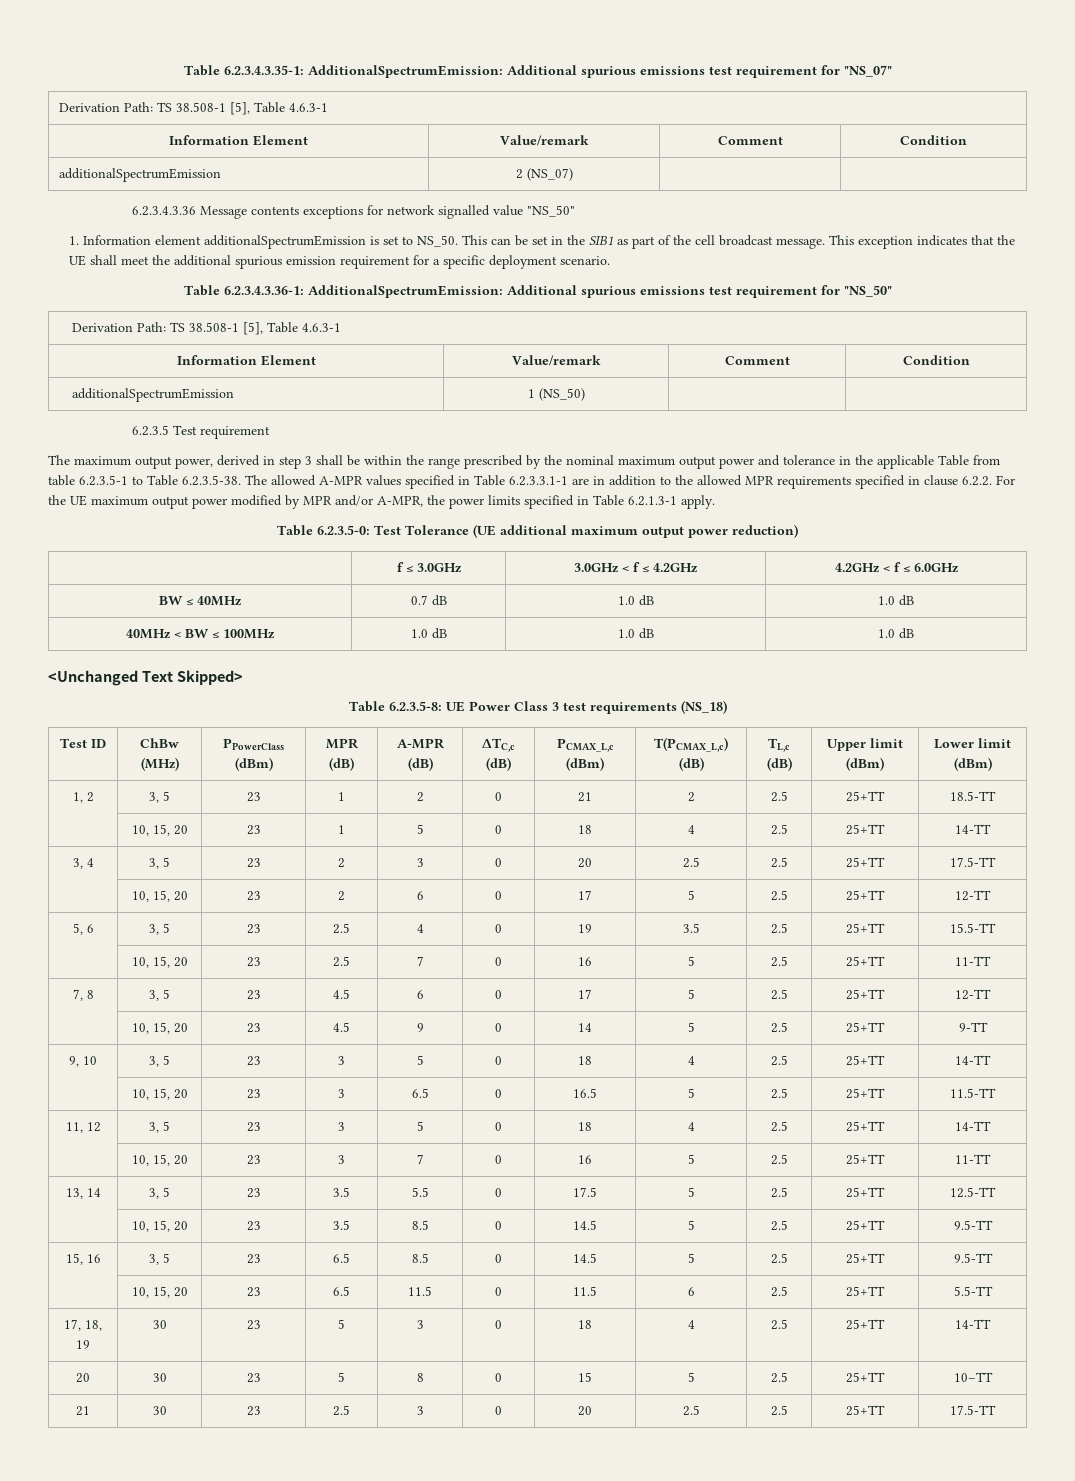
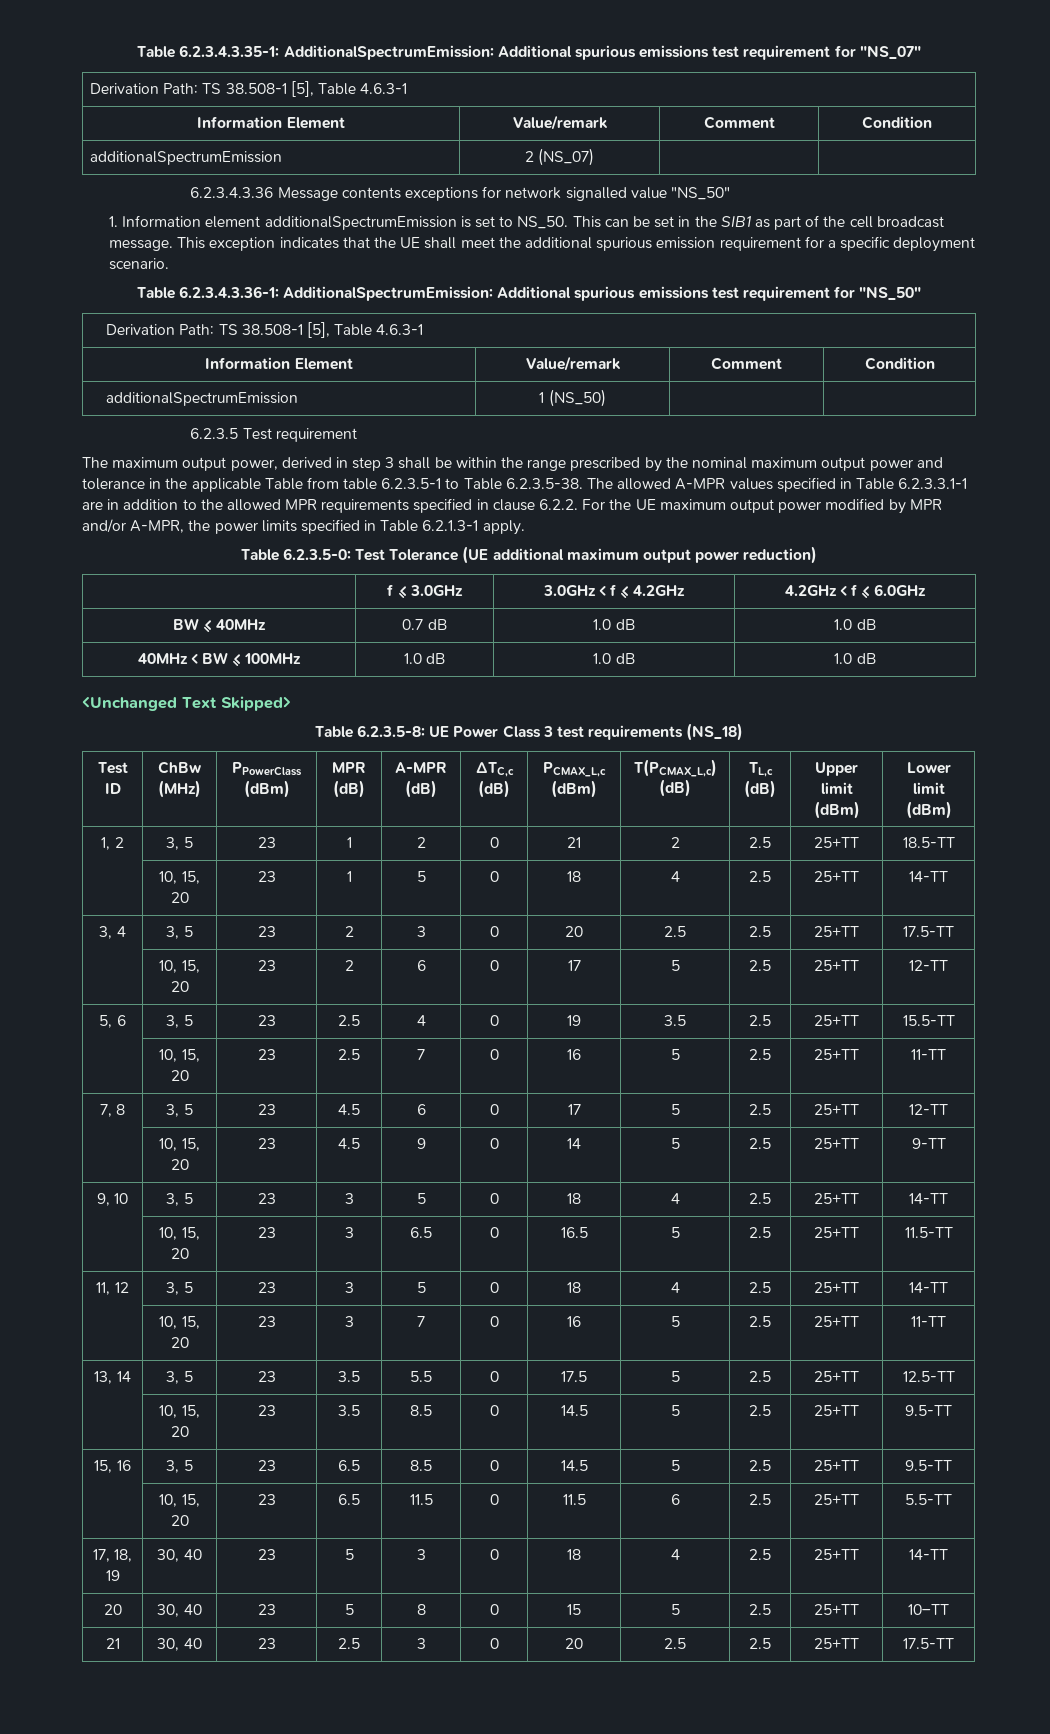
- 17, 18, 19 | 30 | 23 | 5 | 3 | 0 | 18 | 4 | 2.5 | 25+TT | 14-TT
+ 17, 18, 19 | 30, 40 | 23 | 5 | 3 | 0 | 18 | 4 | 2.5 | 25+TT | 14-TT
- 20 | 30 | 23 | 5 | 8 | 0 | 15 | 5 | 2.5 | 25+TT | 10–TT
+ 20 | 30, 40 | 23 | 5 | 8 | 0 | 15 | 5 | 2.5 | 25+TT | 10–TT
- 21 | 30 | 23 | 2.5 | 3 | 0 | 20 | 2.5 | 2.5 | 25+TT | 17.5-TT
+ 21 | 30, 40 | 23 | 2.5 | 3 | 0 | 20 | 2.5 | 2.5 | 25+TT | 17.5-TT

